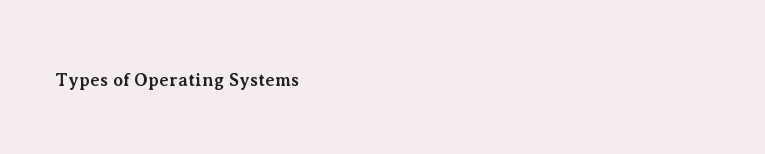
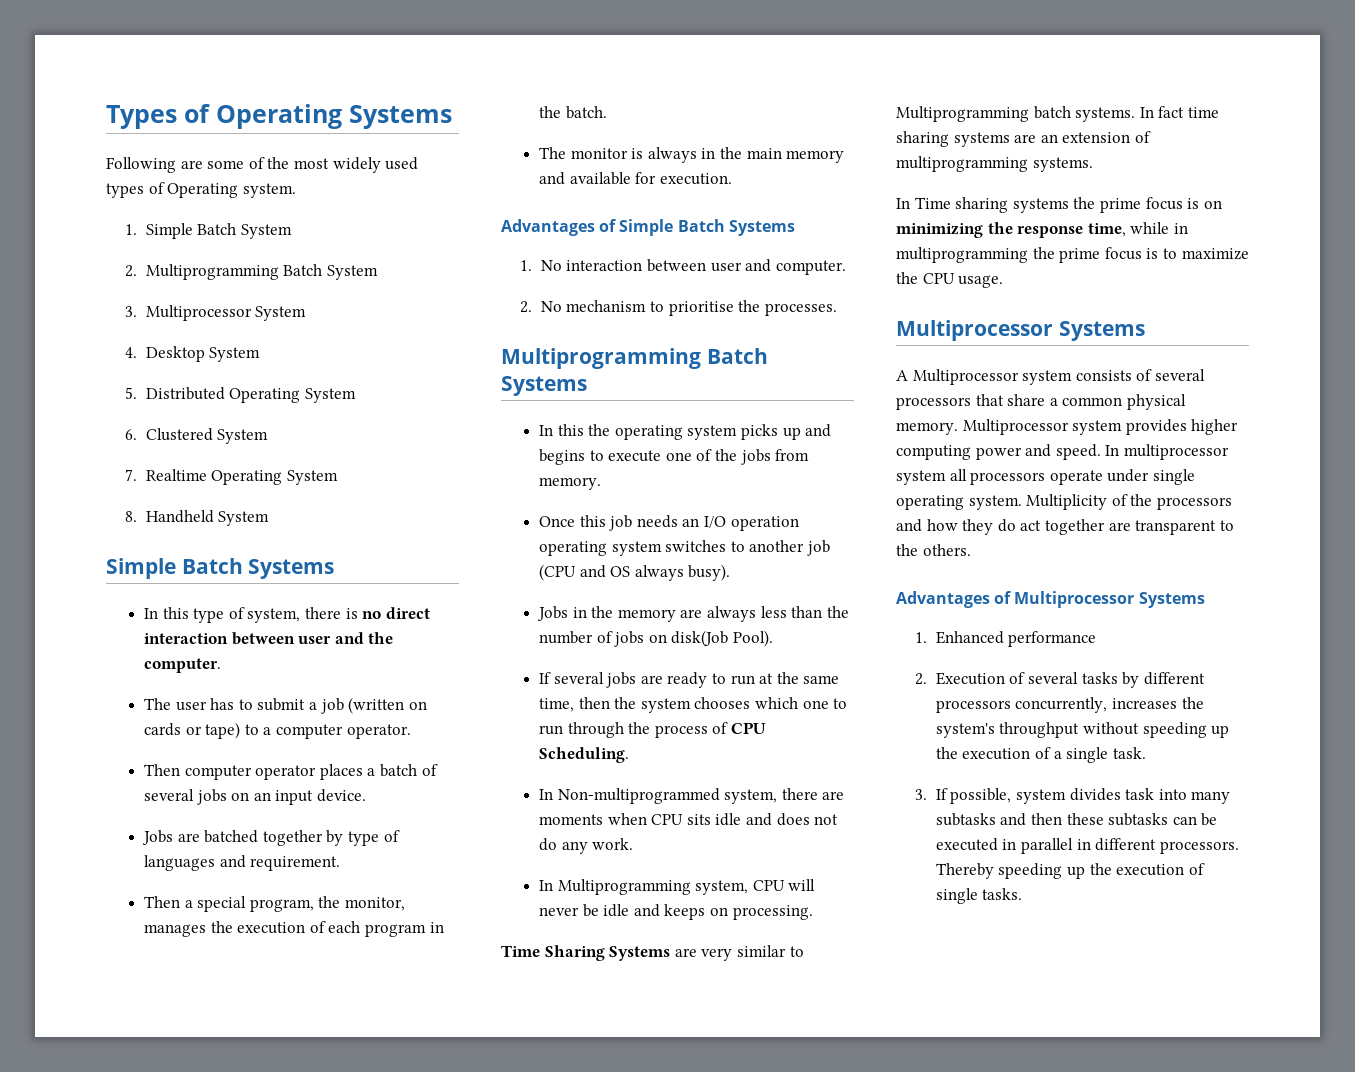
+ Following are some of the most widely used types of Operating system.
+ 1. Simple Batch System
+ 2. Multiprogramming Batch System
+ 3. Multiprocessor System
+ 4. Desktop System
+ 5. Distributed Operating System
+ 6. Clustered System
+ 7. Realtime Operating System
+ 8. Handheld System
+ Simple Batch Systems
+ In this type of system, there is no direct interaction between user and the computer.
+ The user has to submit a job (written on cards or tape) to a computer operator.
+ Then computer operator places a batch of several jobs on an input device.
+ Jobs are batched together by type of languages and requirement.
+ Then a special program, the monitor, manages the execution of each program in the batch.
+ The monitor is always in the main memory and available for execution.
+ Advantages of Simple Batch Systems
+ 1. No interaction between user and computer.
+ 2. No mechanism to prioritise the processes.
+ Multiprogramming Batch Systems
+ In this the operating system picks up and begins to execute one of the jobs from memory.
+ Once this job needs an I/O operation operating system switches to another job (CPU and OS always busy).
+ Jobs in the memory are always less than the number of jobs on disk(Job Pool).
+ If several jobs are ready to run at the same time, then the system chooses which one to run through the process of CPU Scheduling.
+ In Non-multiprogrammed system, there are moments when CPU sits idle and does not do any work.
+ In Multiprogramming system, CPU will never be idle and keeps on processing.
+ Time Sharing Systems are very similar to Multiprogramming batch systems. In fact time sharing systems are an extension of multiprogramming systems.
+ In Time sharing systems the prime focus is on minimizing the response time, while in multiprogramming the prime focus is to maximize the CPU usage.
+ Multiprocessor Systems
+ A Multiprocessor system consists of several processors that share a common physical memory. Multiprocessor system provides higher computing power and speed. In multiprocessor system all processors operate under single operating system. Multiplicity of the processors and how they do act together are transparent to the others.
+ Advantages of Multiprocessor Systems
+ 1. Enhanced performance
+ 2. Execution of several tasks by different processors concurrently, increases the system's throughput without speeding up the execution of a single task.
+ 3. If possible, system divides task into many subtasks and then these subtasks can be executed in parallel in different processors. Thereby speeding up the execution of single tasks.

